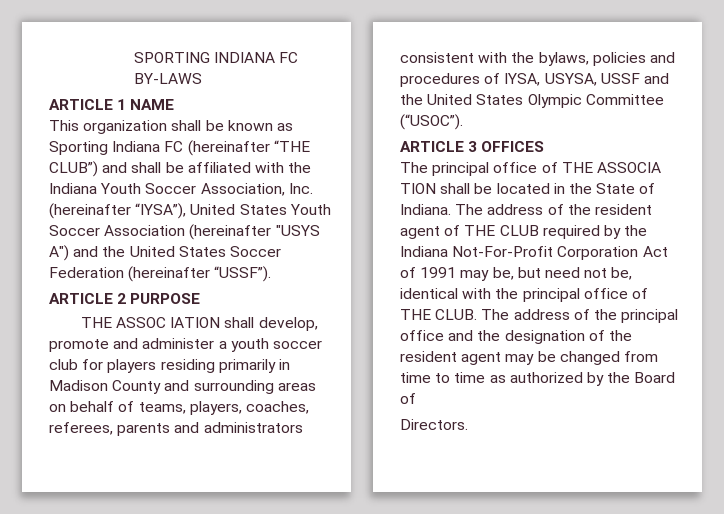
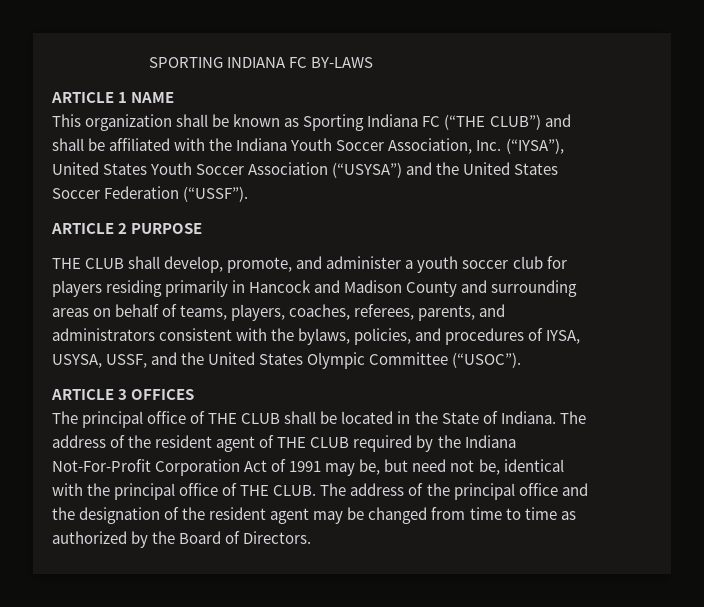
- This organization shall be known as Sporting Indiana FC (hereinafter “THE CLUB”) and shall be affiliated with the Indiana Youth Soccer Association, Inc. (hereinafter “IYSA”), United States Youth Soccer Association (hereinafter "USYS A") and the United States Soccer Federation (hereinafter “USSF”).
+ This organization shall be known as Sporting Indiana FC (“THE CLUB”) and shall be affiliated with the Indiana Youth Soccer Association, Inc. (“IYSA”), United States Youth Soccer Association (“USYSA”) and the United States Soccer Federation (“USSF”).
- THE ASSOC IATION shall develop, promote and administer a youth soccer club for players residing primarily in Madison County and surrounding areas on behalf of teams, players, coaches, referees, parents and administrators consistent with the bylaws, policies and procedures of IYSA, USYSA, USSF and the United States Olympic Committee (“USOC”).
+ THE CLUB shall develop, promote, and administer a youth soccer club for players residing primarily in Hancock and Madison County and surrounding areas on behalf of teams, players, coaches, referees, parents, and administrators consistent with the bylaws, policies, and procedures of IYSA, USYSA, USSF, and the United States Olympic Committee (“USOC”).
- The principal office of THE ASSOCIA TION shall be located in the State of Indiana.
+ The principal office of THE CLUB shall be located in the State of Indiana.
- The address of the principal office and the designation of the resident agent may be changed from time to time as authorized by the Board of
- Directors.
+ The address of the principal office and the designation of the resident agent may be changed from time to time as authorized by the Board of Directors.

